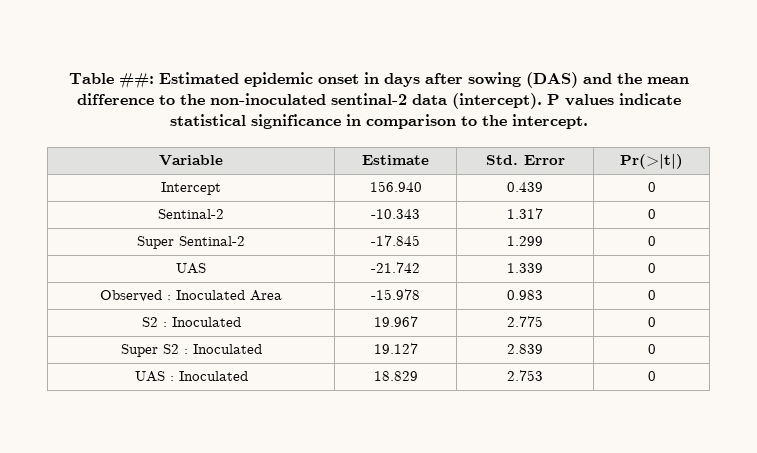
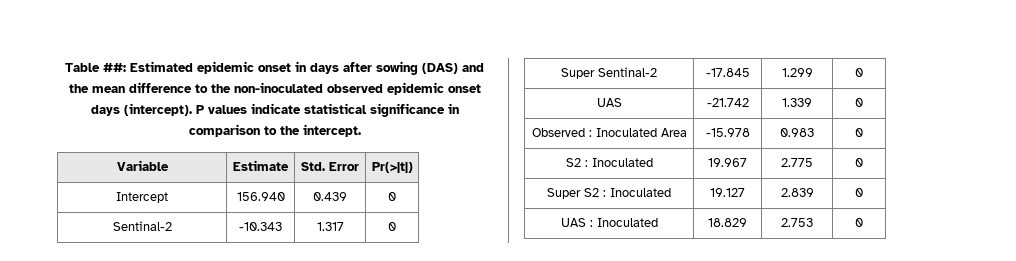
- Table ##: Estimated epidemic onset in days after sowing (DAS) and the mean difference to the non-inoculated sentinal-2 data (intercept).
+ Table ##: Estimated epidemic onset in days after sowing (DAS) and the mean difference to the non-inoculated observed epidemic onset days (intercept).

